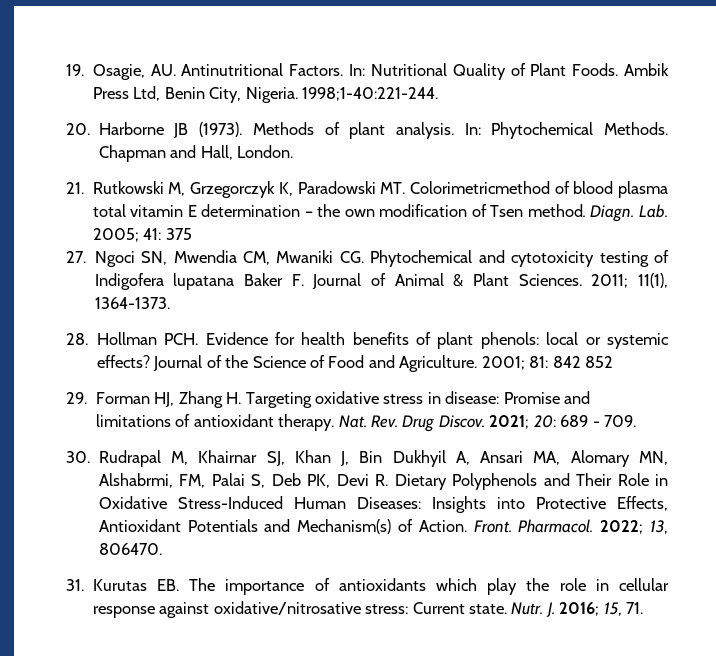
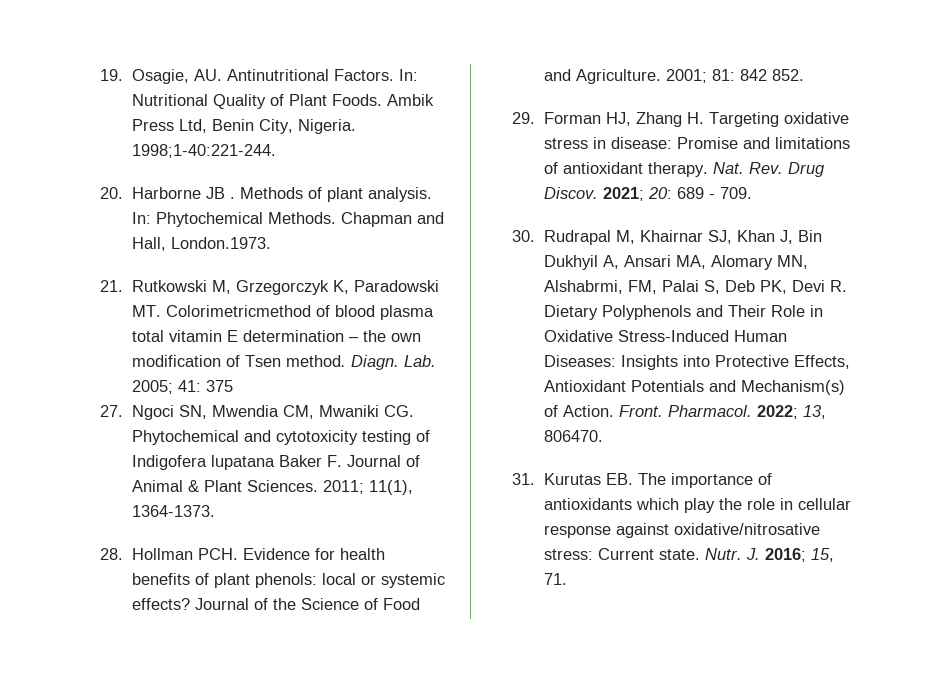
- 20. Harborne JB (1973).
+ 20. Harborne JB .
- Chapman and Hall, London.
+ Chapman and Hall, London.1973.
- 2001; 81: 842 852
+ 2001; 81: 842 852.

